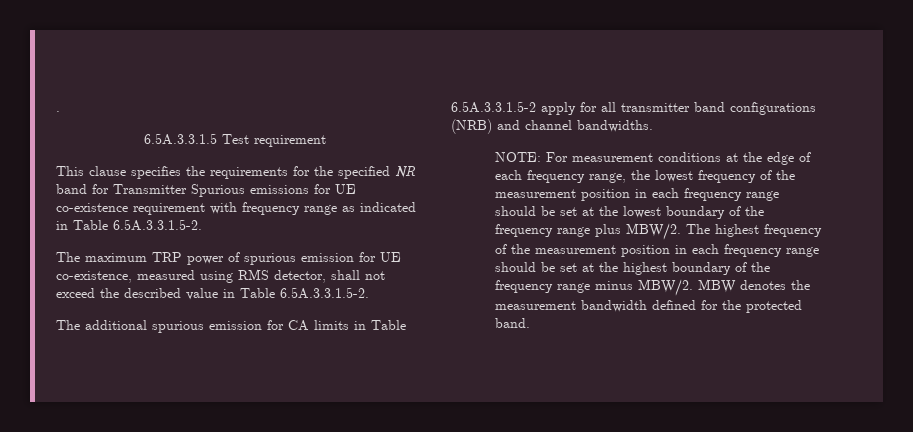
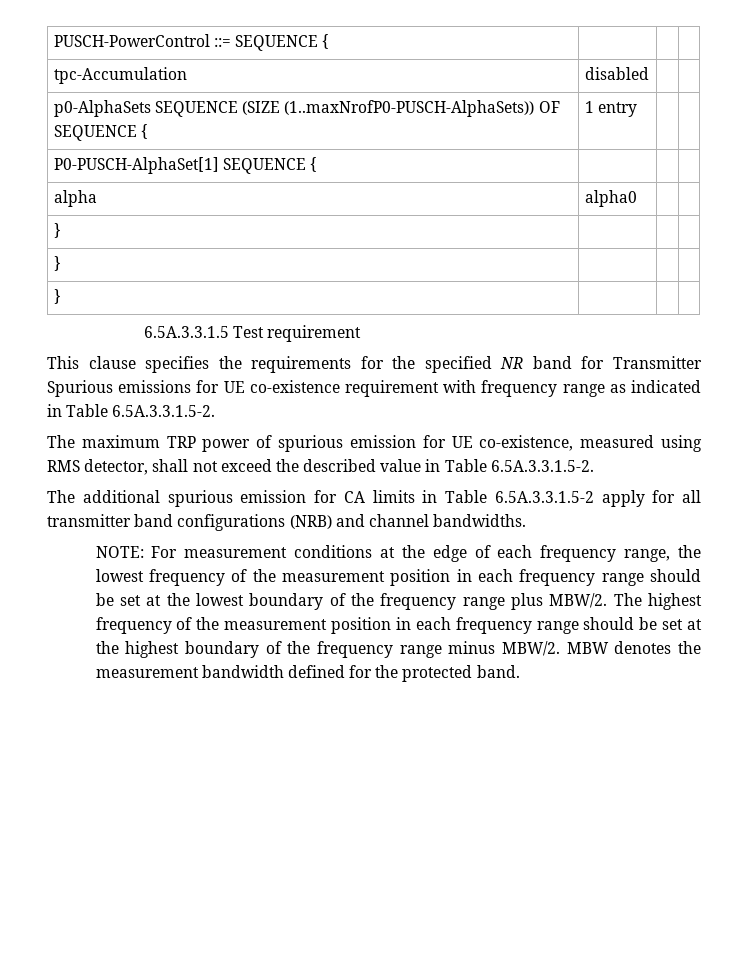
- .
+ PUSCH-PowerControl ::= SEQUENCE { | | |
+ tpc-Accumulation | disabled | |
+ p0-AlphaSets SEQUENCE (SIZE (1..maxNrofP0-PUSCH-AlphaSets)) OF SEQUENCE { | 1 entry | |
+ P0-PUSCH-AlphaSet[1] SEQUENCE { | | |
+ alpha | alpha0 | |
+ } | | |
+ } | | |
+ } | | |

